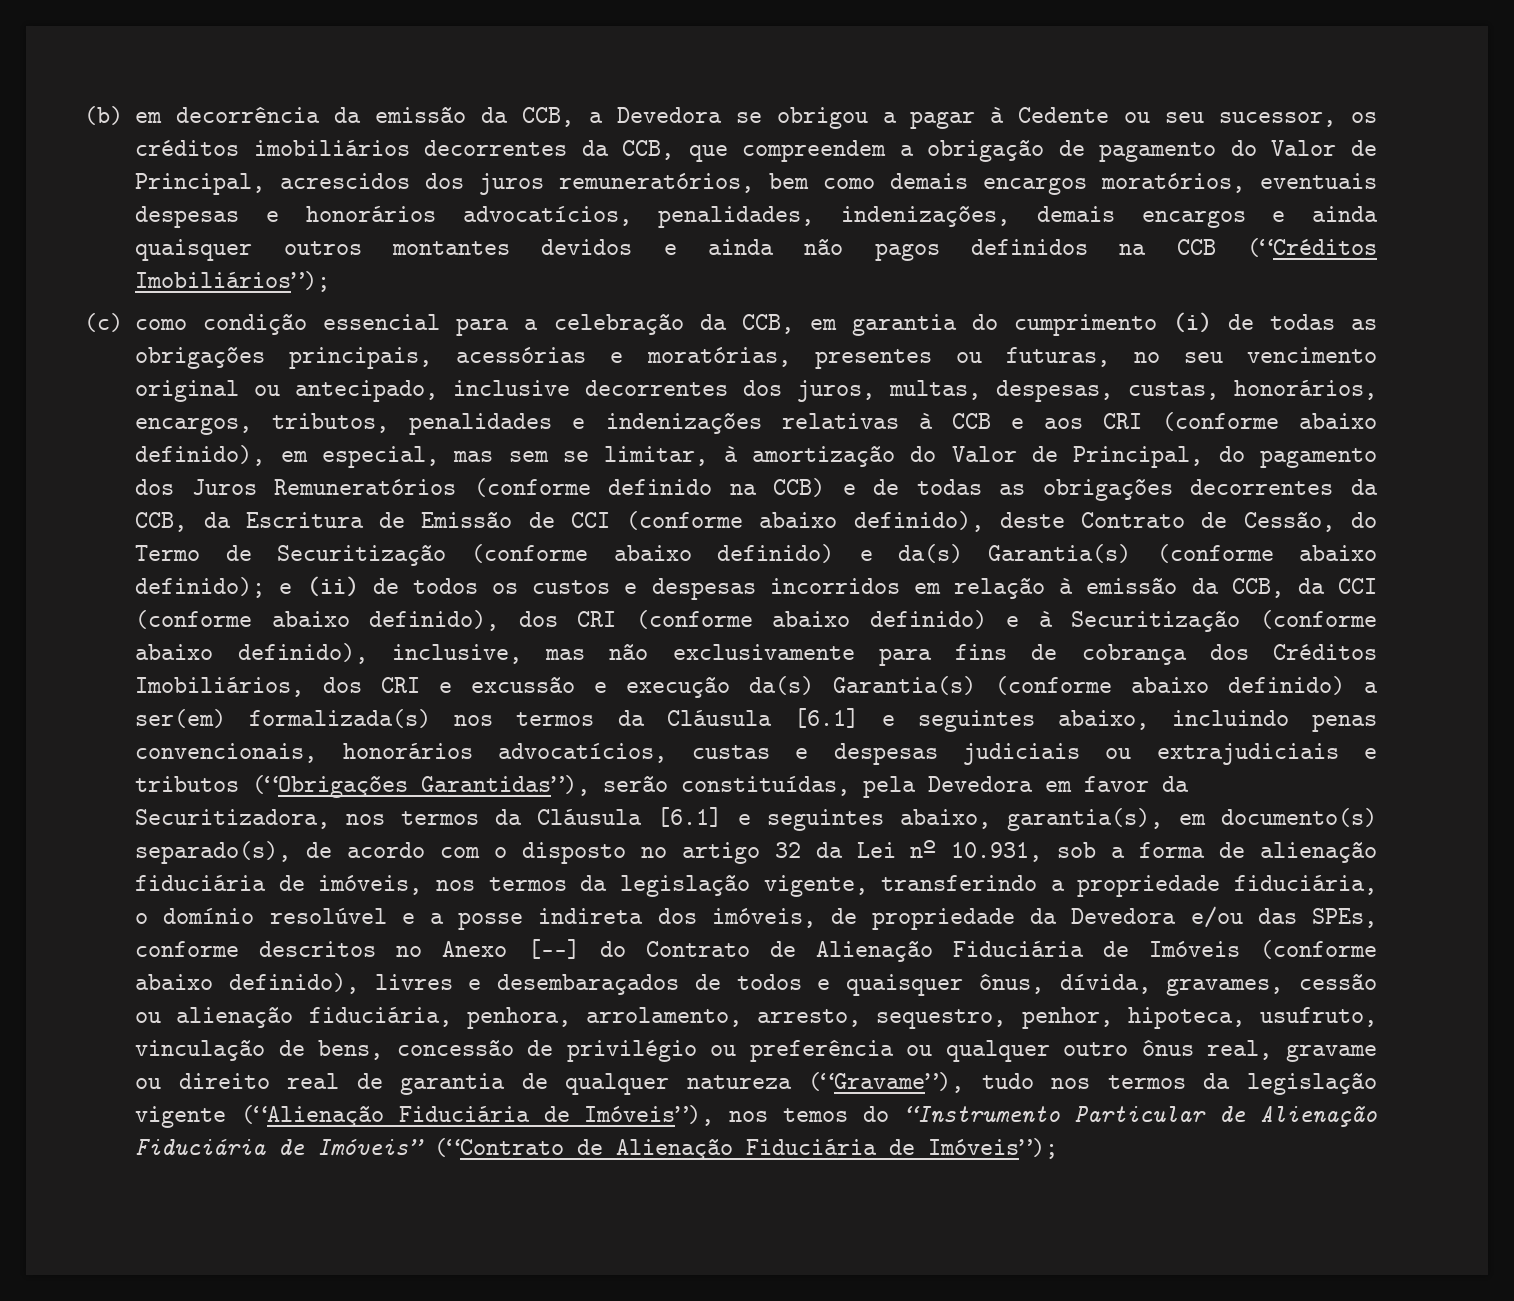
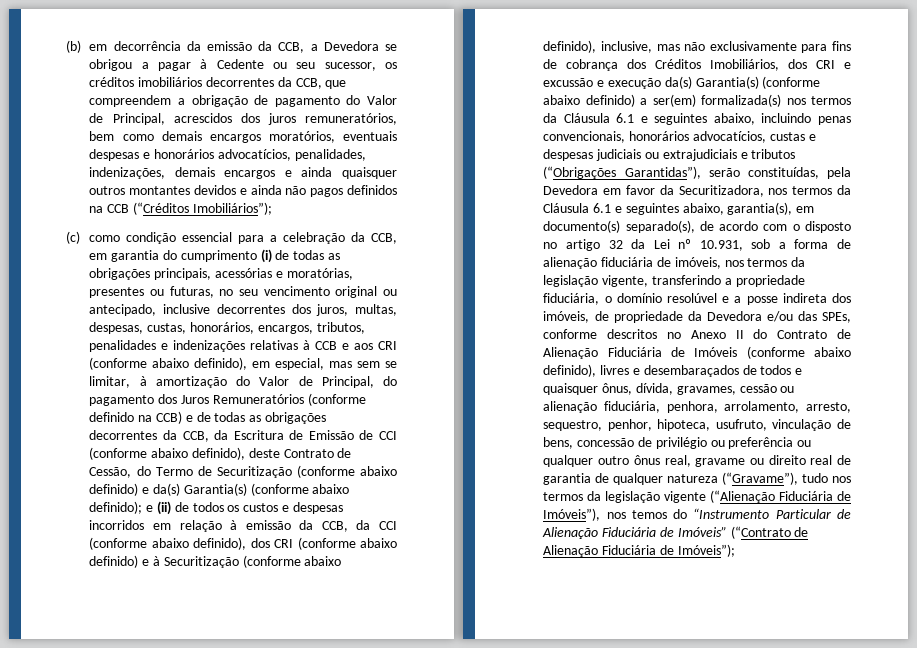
- e (ii) de todos os custos e despesas incorridos em relação à emissão da CCB, da CCI (conforme abaixo definido), dos CRI (conforme abaixo definido) e à Securitização (conforme abaixo definido), inclusive, mas não exclusivamente para fins de cobrança dos Créditos Imobiliários, dos CRI e excussão e execução da(s) Garantia(s) (conforme abaixo definido) a ser(em) formalizada(s) nos termos da Cláusula [6.1] e seguintes abaixo, incluindo penas convencionais, honorários advocatícios, custas e despesas judiciais ou extrajudiciais e tributos (“Obrigações Garantidas”), serão constituídas, pela Devedora em favor da Securitizadora, nos termos da Cláusula [6.1] e seguintes abaixo, garantia(s), em documento(s) separado(s), de acordo com o disposto no artigo 32 da Lei nº 10.931, sob a forma de alienação fiduciária de imóveis, nos termos da legislação vigente, transferindo a propriedade fiduciária, o domínio resolúvel e a posse indireta dos imóveis, de propriedade da Devedora e/ou das SPEs, conforme descritos no Anexo [--] do Contrato de Alienação Fiduciária de Imóveis (conforme abaixo definido), livres e desembaraçados de todos e quaisquer ônus, dívida, gravames, cessão ou alienação fiduciária, penhora, arrolamento, arresto, sequestro, penhor, hipoteca, usufruto, vinculação de bens, concessão de privilégio ou preferência ou qualquer outro ônus real, gravame ou direito real de garantia de qualquer natureza (“Gravame”), tudo nos termos da legislação vigente (“Alienação Fiduciária de Imóveis”), nos temos do “Instrumento Particular de Alienação Fiduciária de Imóveis” (“Contrato de Alienação Fiduciária de Imóveis”);
+ e (ii) de todos os custos e despesas incorridos em relação à emissão da CCB, da CCI (conforme abaixo definido), dos CRI (conforme abaixo definido) e à Securitização (conforme abaixo definido), inclusive, mas não exclusivamente para fins de cobrança dos Créditos Imobiliários, dos CRI e excussão e execução da(s) Garantia(s) (conforme abaixo definido) a ser(em) formalizada(s) nos termos da Cláusula 6.1 e seguintes abaixo, incluindo penas convencionais, honorários advocatícios, custas e despesas judiciais ou extrajudiciais e tributos (“Obrigações Garantidas”), serão constituídas, pela Devedora em favor da Securitizadora, nos termos da Cláusula 6.1 e seguintes abaixo, garantia(s), em documento(s) separado(s), de acordo com o disposto no artigo 32 da Lei nº 10.931, sob a forma de alienação fiduciária de imóveis, nos termos da legislação vigente, transferindo a propriedade fiduciária, o domínio resolúvel e a posse indireta dos imóveis, de propriedade da Devedora e/ou das SPEs, conforme descritos no Anexo II do Contrato de Alienação Fiduciária de Imóveis (conforme abaixo definido), livres e desembaraçados de todos e quaisquer ônus, dívida, gravames, cessão ou alienação fiduciária, penhora, arrolamento, arresto, sequestro, penhor, hipoteca, usufruto, vinculação de bens, concessão de privilégio ou preferência ou qualquer outro ônus real, gravame ou direito real de garantia de qualquer natureza (“Gravame”), tudo nos termos da legislação vigente (“Alienação Fiduciária de Imóveis”), nos temos do “Instrumento Particular de Alienação Fiduciária de Imóveis” (“Contrato de Alienação Fiduciária de Imóveis”);

